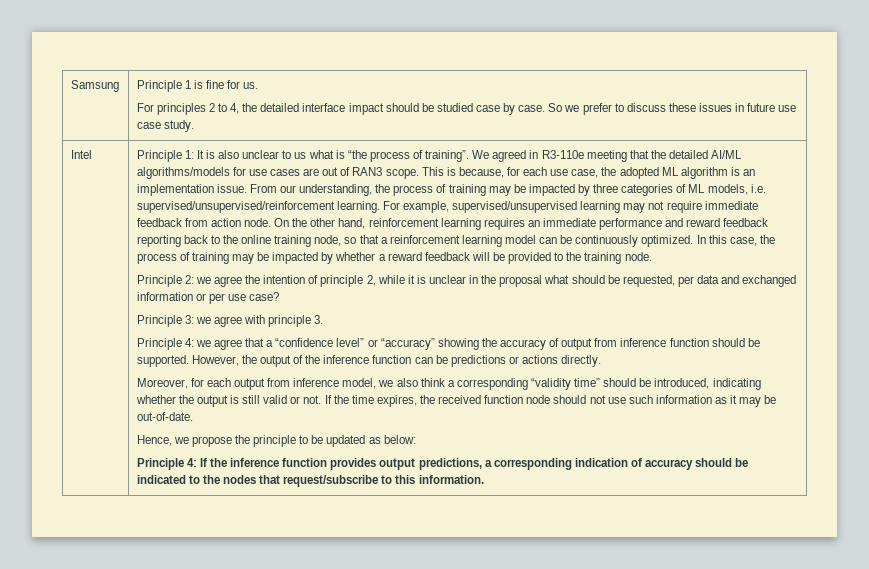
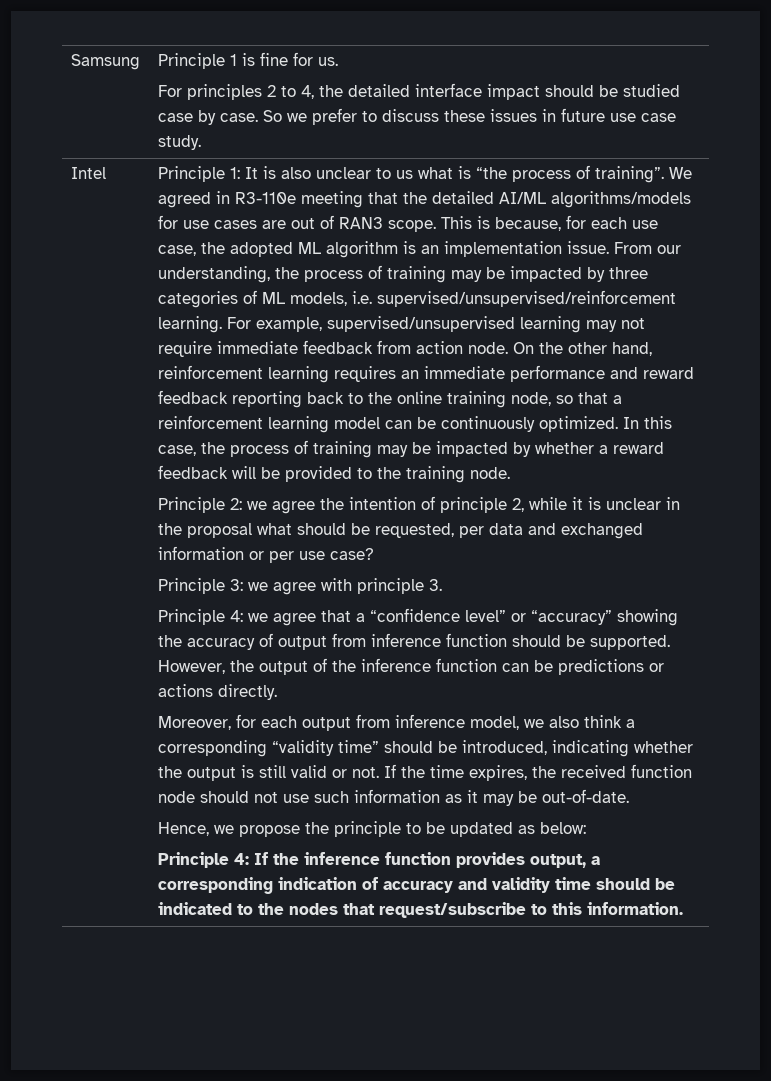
- Principle 4: If the inference function provides output predictions, a corresponding indication of accuracy should be indicated to the nodes that request/subscribe to this information.
+ Principle 4: If the inference function provides output, a corresponding indication of accuracy and validity time should be indicated to the nodes that request/subscribe to this information.

